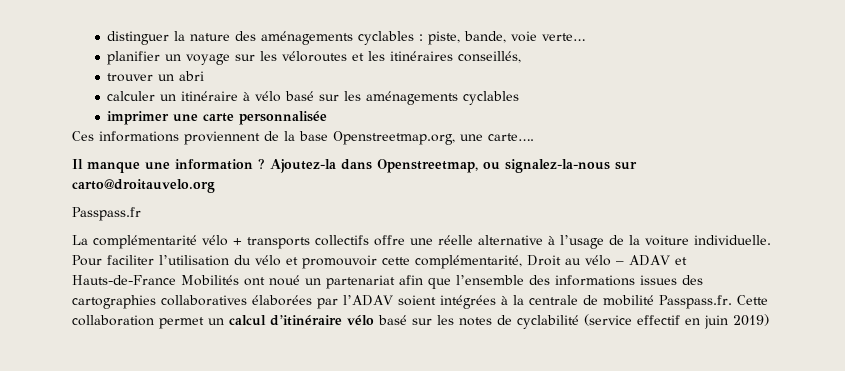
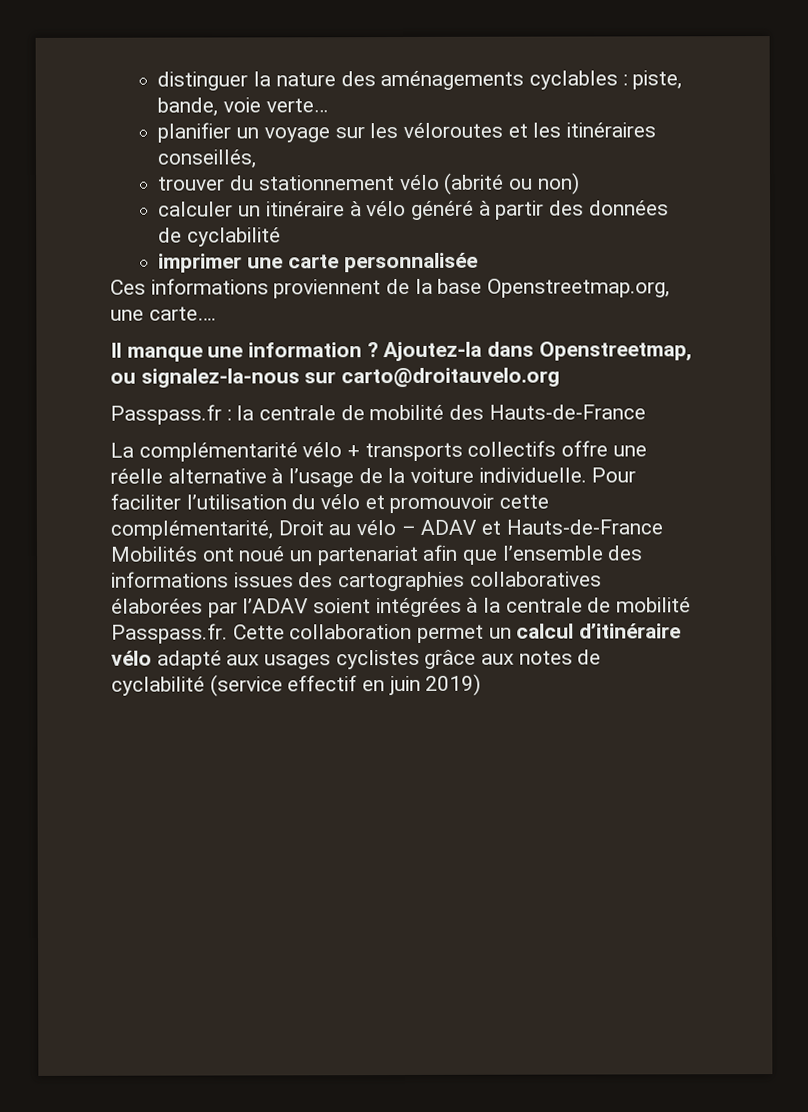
- trouver un abri
+ trouver du stationnement vélo (abrité ou non)
- calculer un itinéraire à vélo basé sur les aménagements cyclables
+ calculer un itinéraire à vélo généré à partir des données de cyclabilité
- Passpass.fr
+ Passpass.fr : la centrale de mobilité des Hauts-de-France
- Pour faciliter l’utilisation du vélo et promouvoir cette complémentarité, Droit au vélo – ADAV et Hauts-de-France Mobilités ont noué un partenariat afin que l’ensemble des informations issues des cartographies collaboratives élaborées par l’ADAV soient intégrées à la centrale de mobilité Passpass.fr. Cette collaboration permet un calcul d’itinéraire vélo basé sur les notes de cyclabilité (service effectif en juin 2019)
+ Pour faciliter l’utilisation du vélo et promouvoir cette complémentarité, Droit au vélo – ADAV et Hauts-de-France Mobilités ont noué un partenariat afin que l’ensemble des informations issues des cartographies collaboratives élaborées par l’ADAV soient intégrées à la centrale de mobilité Passpass.fr. Cette collaboration permet un calcul d’itinéraire vélo adapté aux usages cyclistes grâce aux notes de cyclabilité (service effectif en juin 2019)

